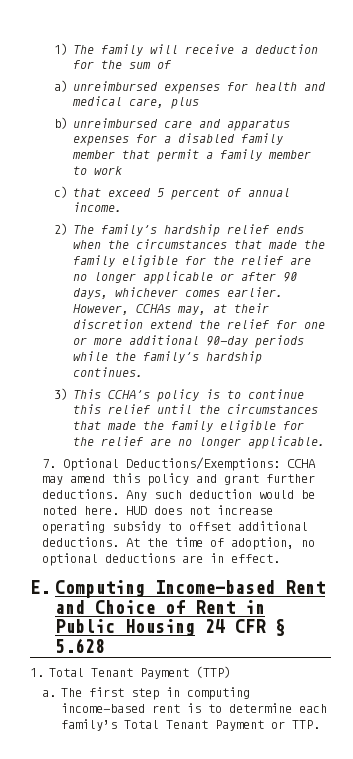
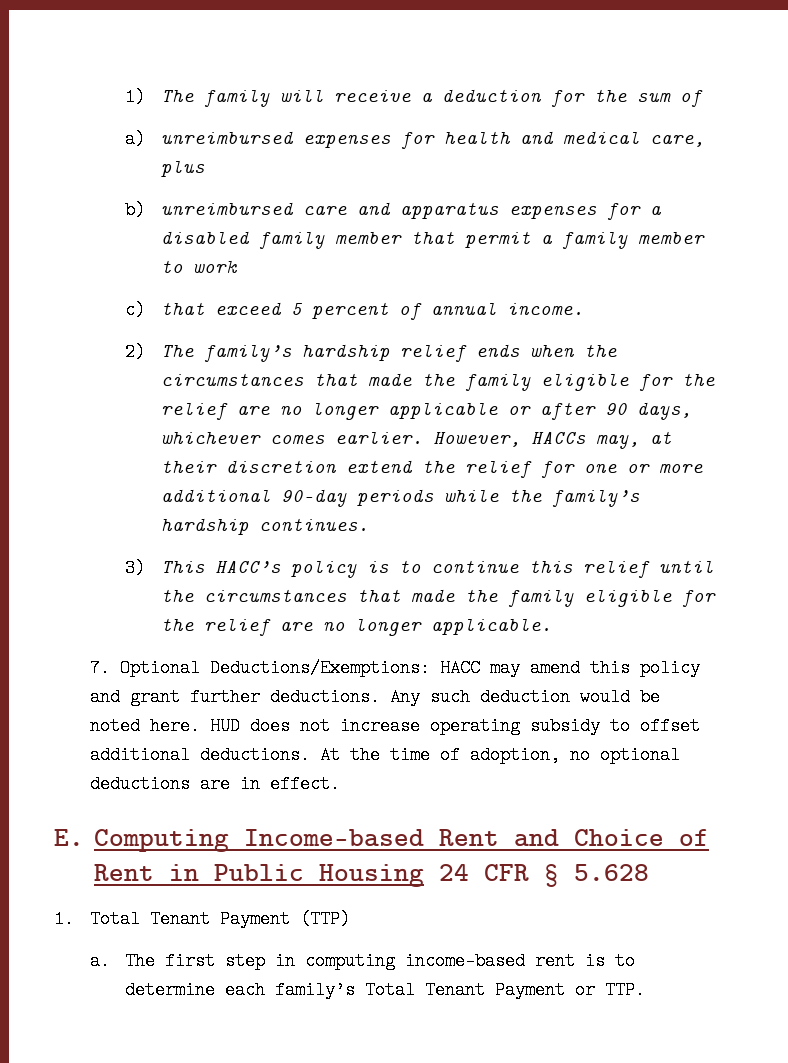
- However, CCHAs may, at their discretion extend the relief for one or more additional 90-day periods while the family’s hardship continues.
+ However, HACCs may, at their discretion extend the relief for one or more additional 90-day periods while the family’s hardship continues.
- 3) This CCHA’s policy is to continue this relief until the circumstances that made the family eligible for the relief are no longer applicable.
+ 3) This HACC’s policy is to continue this relief until the circumstances that made the family eligible for the relief are no longer applicable.
- 7. Optional Deductions/Exemptions: CCHA may amend this policy and grant further deductions.
+ 7. Optional Deductions/Exemptions: HACC may amend this policy and grant further deductions.

